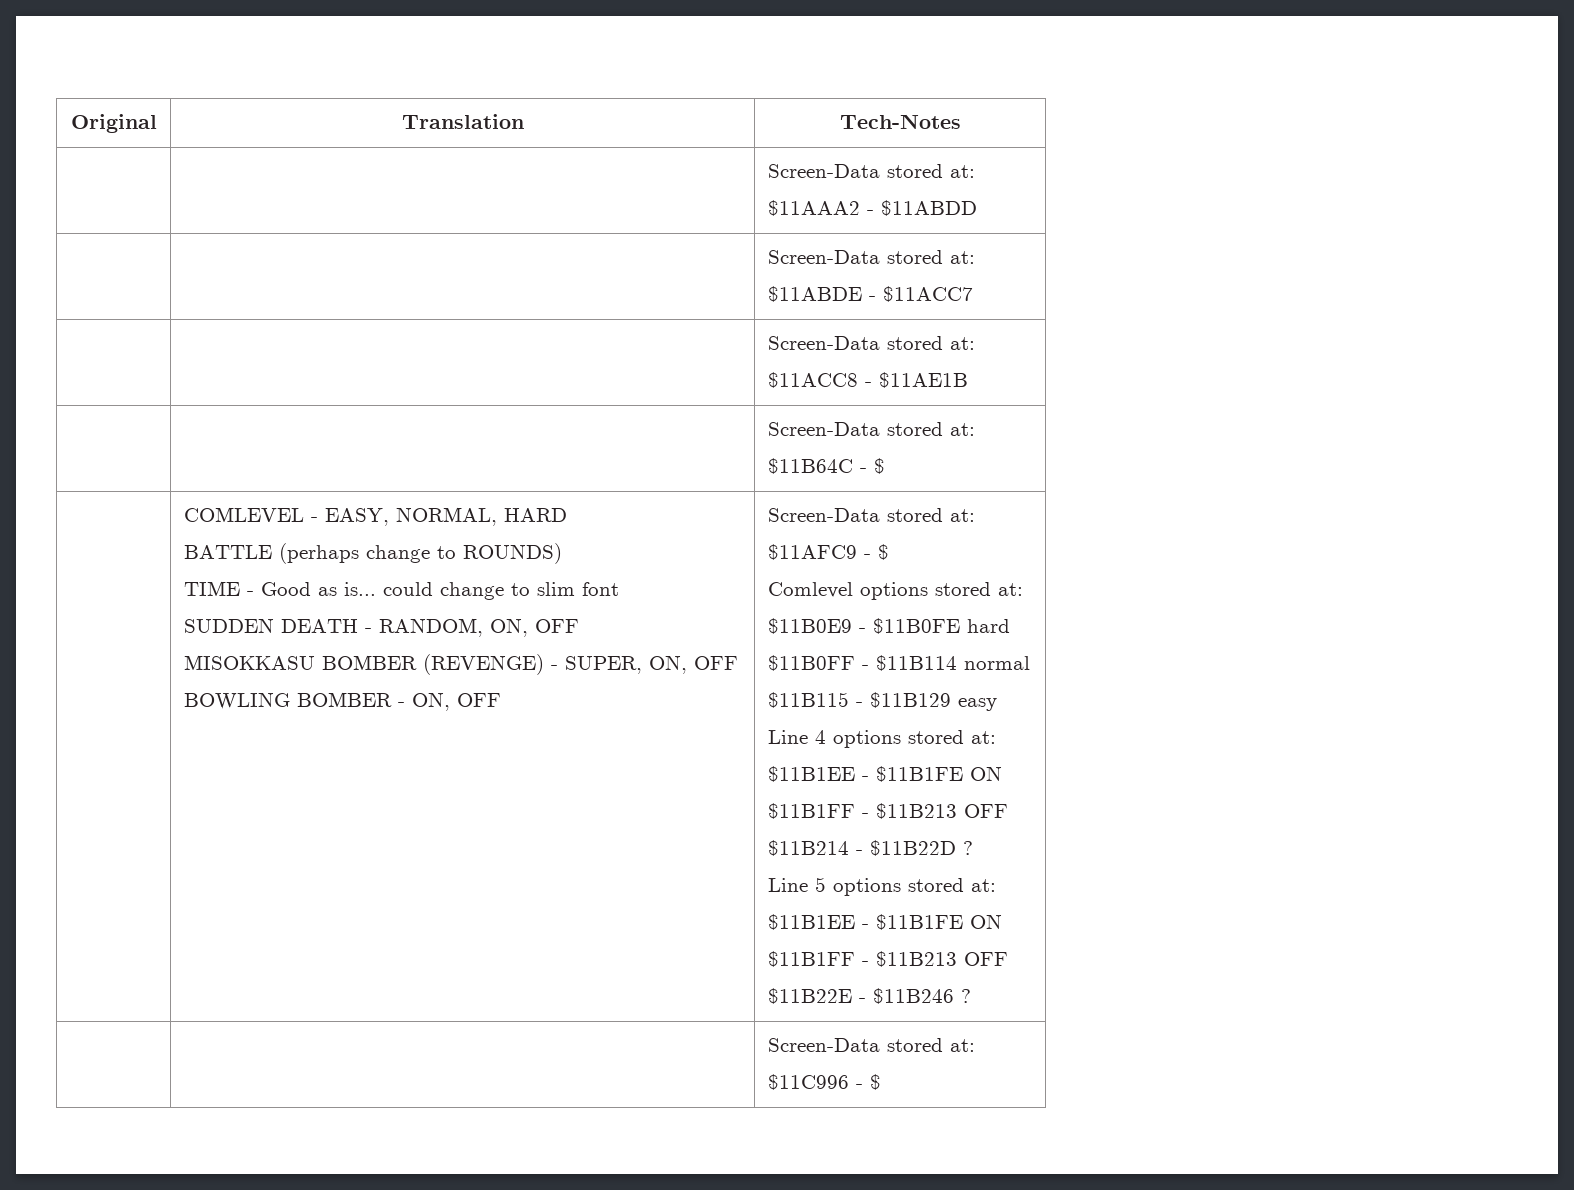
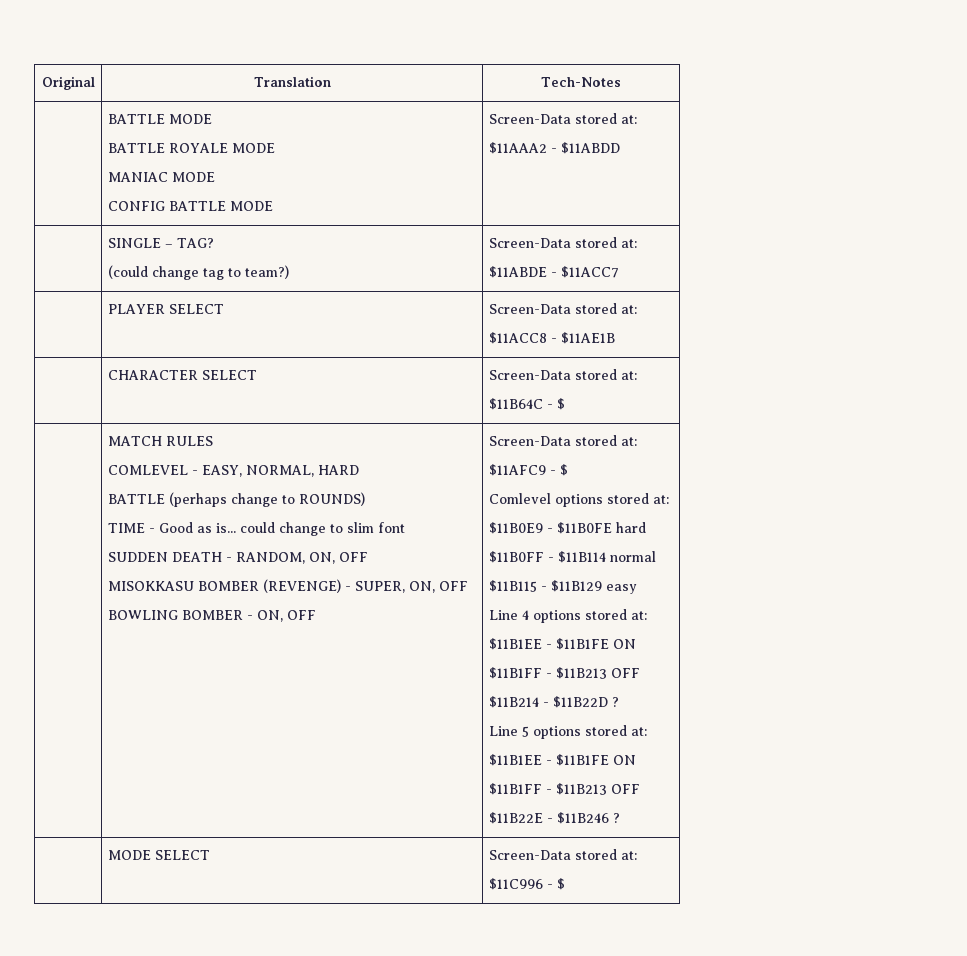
  Original | Translation | Tech-Notes
- | | Screen-Data stored at:
+ | BATTLE MODE
+ BATTLE ROYALE MODE
+ MANIAC MODE
+ CONFIG BATTLE MODE | Screen-Data stored at:
  $11AAA2 - $11ABDD
- | | Screen-Data stored at:
+ | SINGLE – TAG?
+ (could change tag to team?) | Screen-Data stored at:
  $11ABDE - $11ACC7
- | | Screen-Data stored at:
+ | PLAYER SELECT | Screen-Data stored at:
  $11ACC8 - $11AE1B
- | | Screen-Data stored at:
+ | CHARACTER SELECT | Screen-Data stored at:
+ MATCH RULES
  $11B22E - $11B246 ?
- | | Screen-Data stored at:
+ | MODE SELECT | Screen-Data stored at:

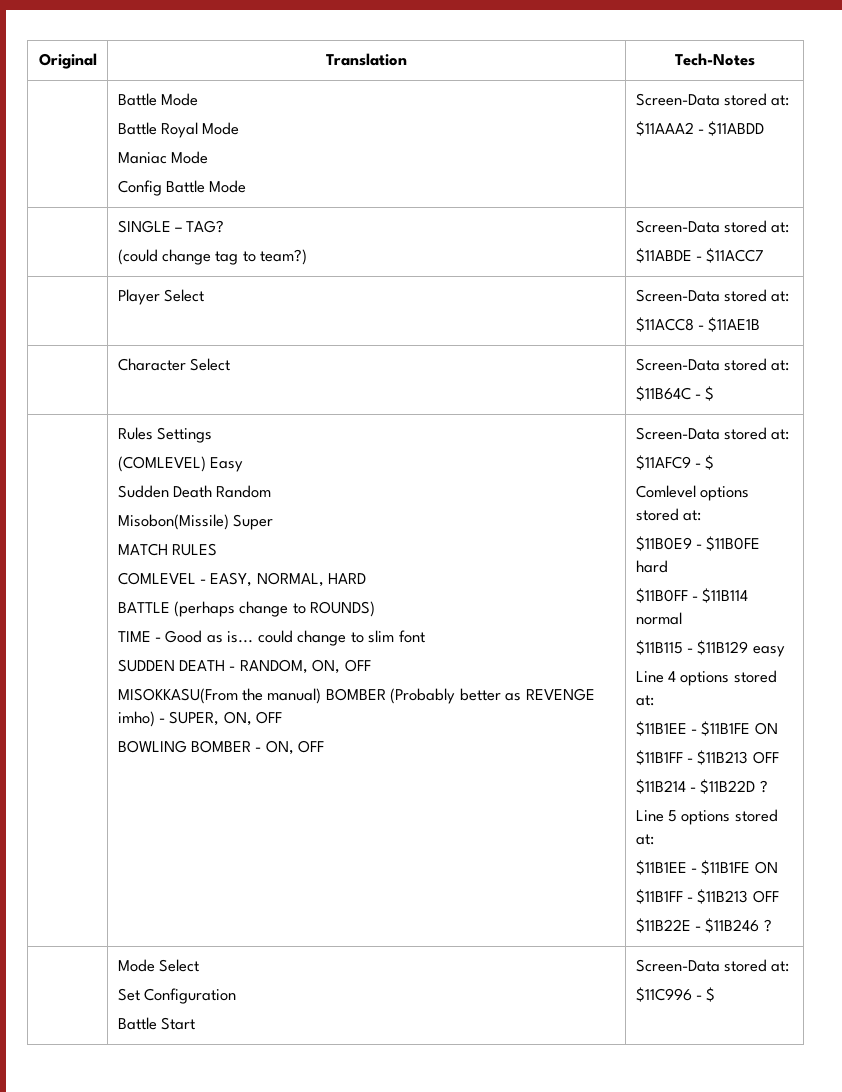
- | BATTLE MODE
- BATTLE ROYALE MODE
- MANIAC MODE
- CONFIG BATTLE MODE | Screen-Data stored at:
+ | Battle Mode
+ Battle Royal Mode
+ Maniac Mode
+ Config Battle Mode | Screen-Data stored at:
- | PLAYER SELECT | Screen-Data stored at:
+ | Player Select | Screen-Data stored at:
- | CHARACTER SELECT | Screen-Data stored at:
+ | Character Select | Screen-Data stored at:
+ Rules Settings
+ (COMLEVEL) Easy
+ Sudden Death Random
+ Misobon(Missile) Super
- MISOKKASU BOMBER (REVENGE) - SUPER, ON, OFF
+ MISOKKASU(From the manual) BOMBER (Probably better as REVENGE imho) - SUPER, ON, OFF
- | MODE SELECT | Screen-Data stored at:
+ | Mode Select
+ Set Configuration
+ Battle Start | Screen-Data stored at:

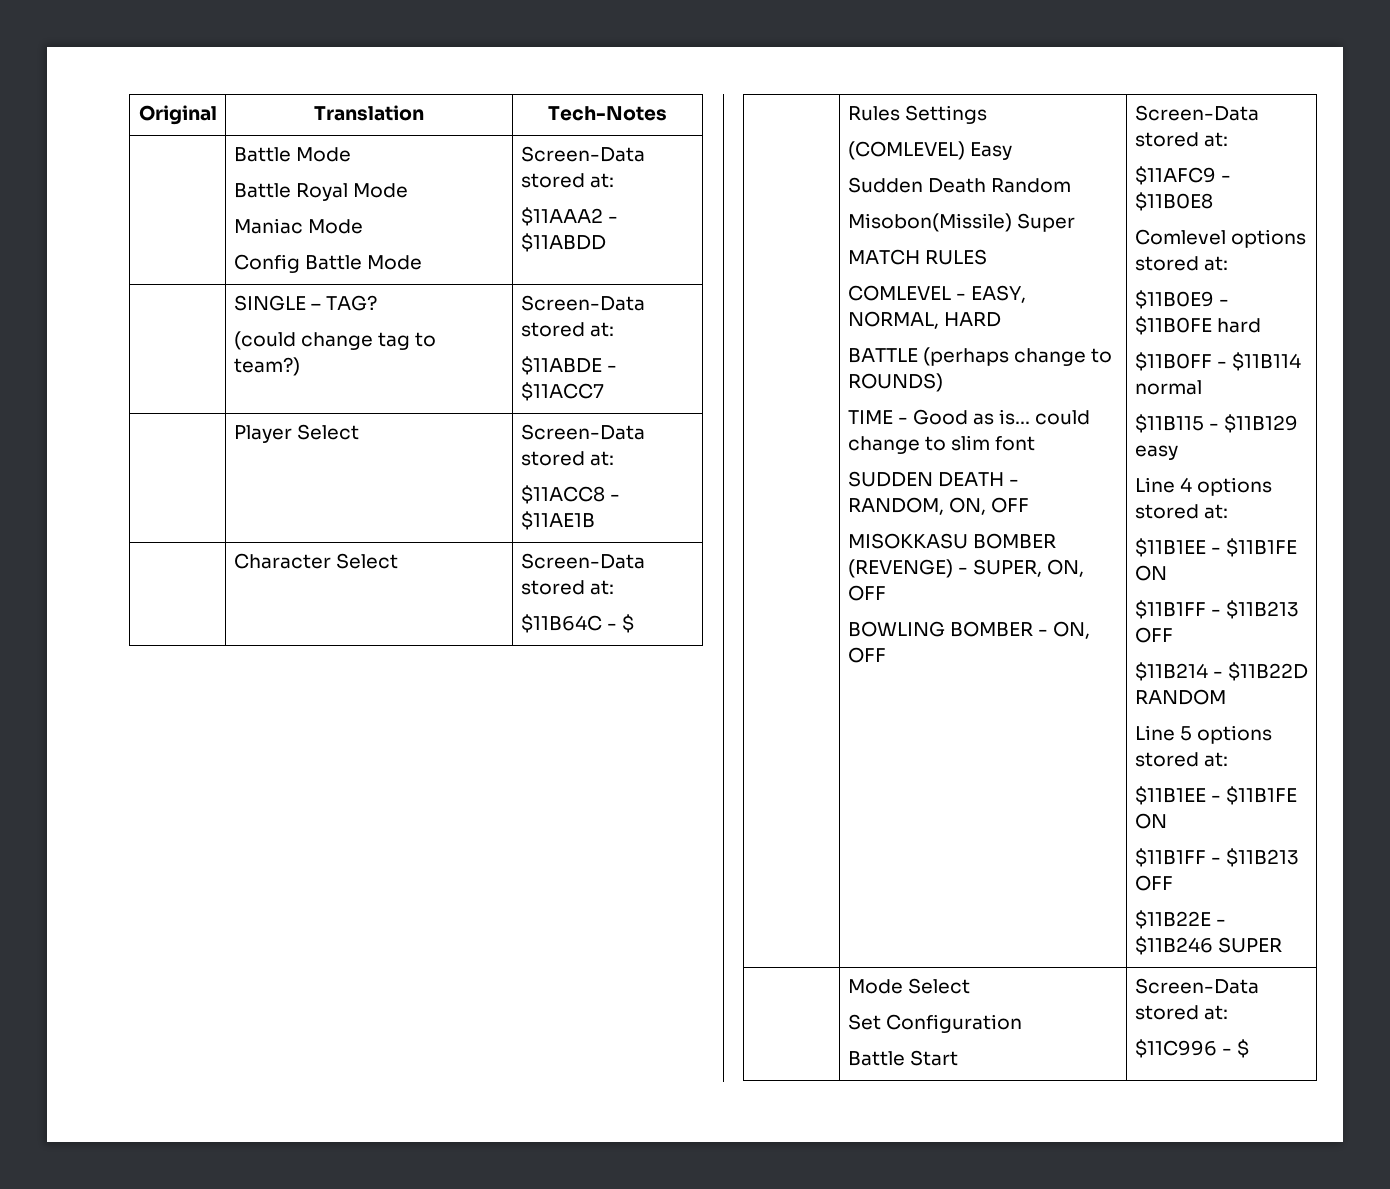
- MISOKKASU(From the manual) BOMBER (Probably better as REVENGE imho) - SUPER, ON, OFF
+ MISOKKASU BOMBER (REVENGE) - SUPER, ON, OFF
- $11AFC9 - $
+ $11AFC9 - $11B0E8
- $11B214 - $11B22D ?
+ $11B214 - $11B22D RANDOM
- $11B22E - $11B246 ?
+ $11B22E - $11B246 SUPER

